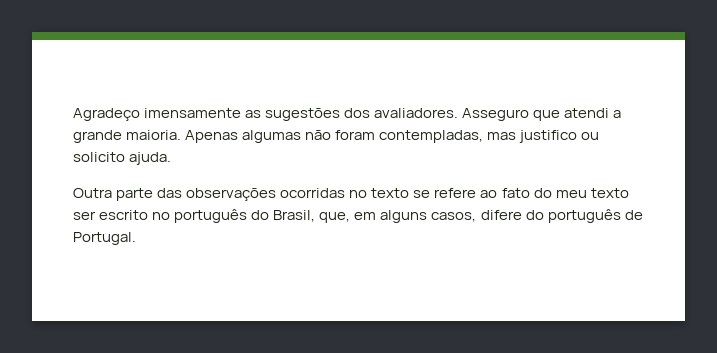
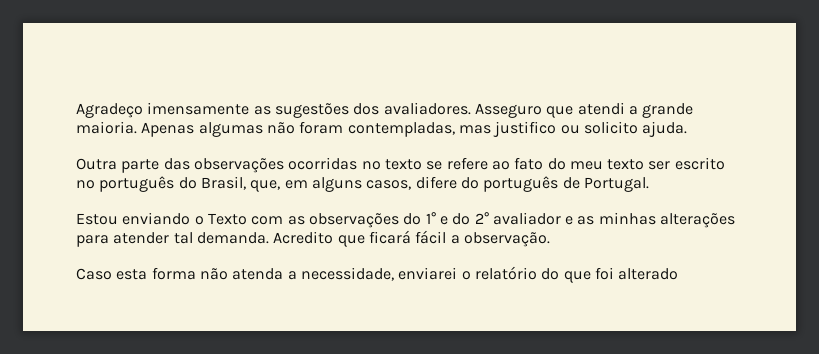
+ Estou enviando o Texto com as observações do 1° e do 2° avaliador e as minhas alterações para atender tal demanda. Acredito que ficará fácil a observação.
+ Caso esta forma não atenda a necessidade, enviarei o relatório do que foi alterado

